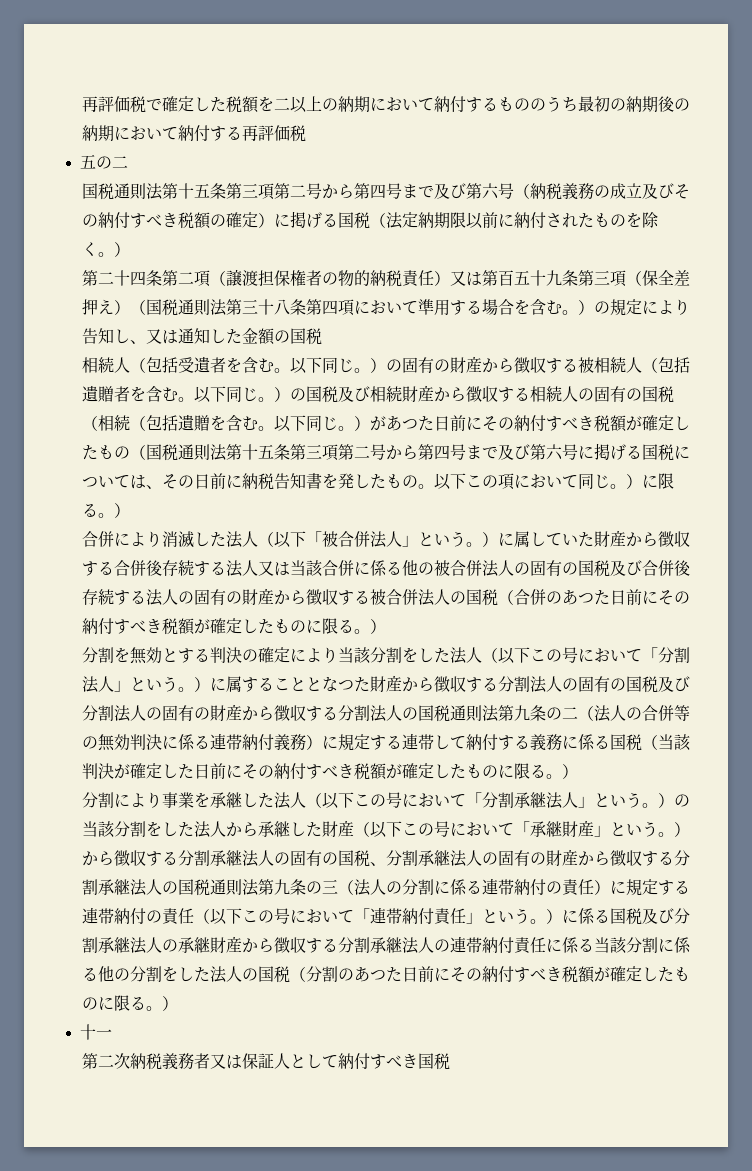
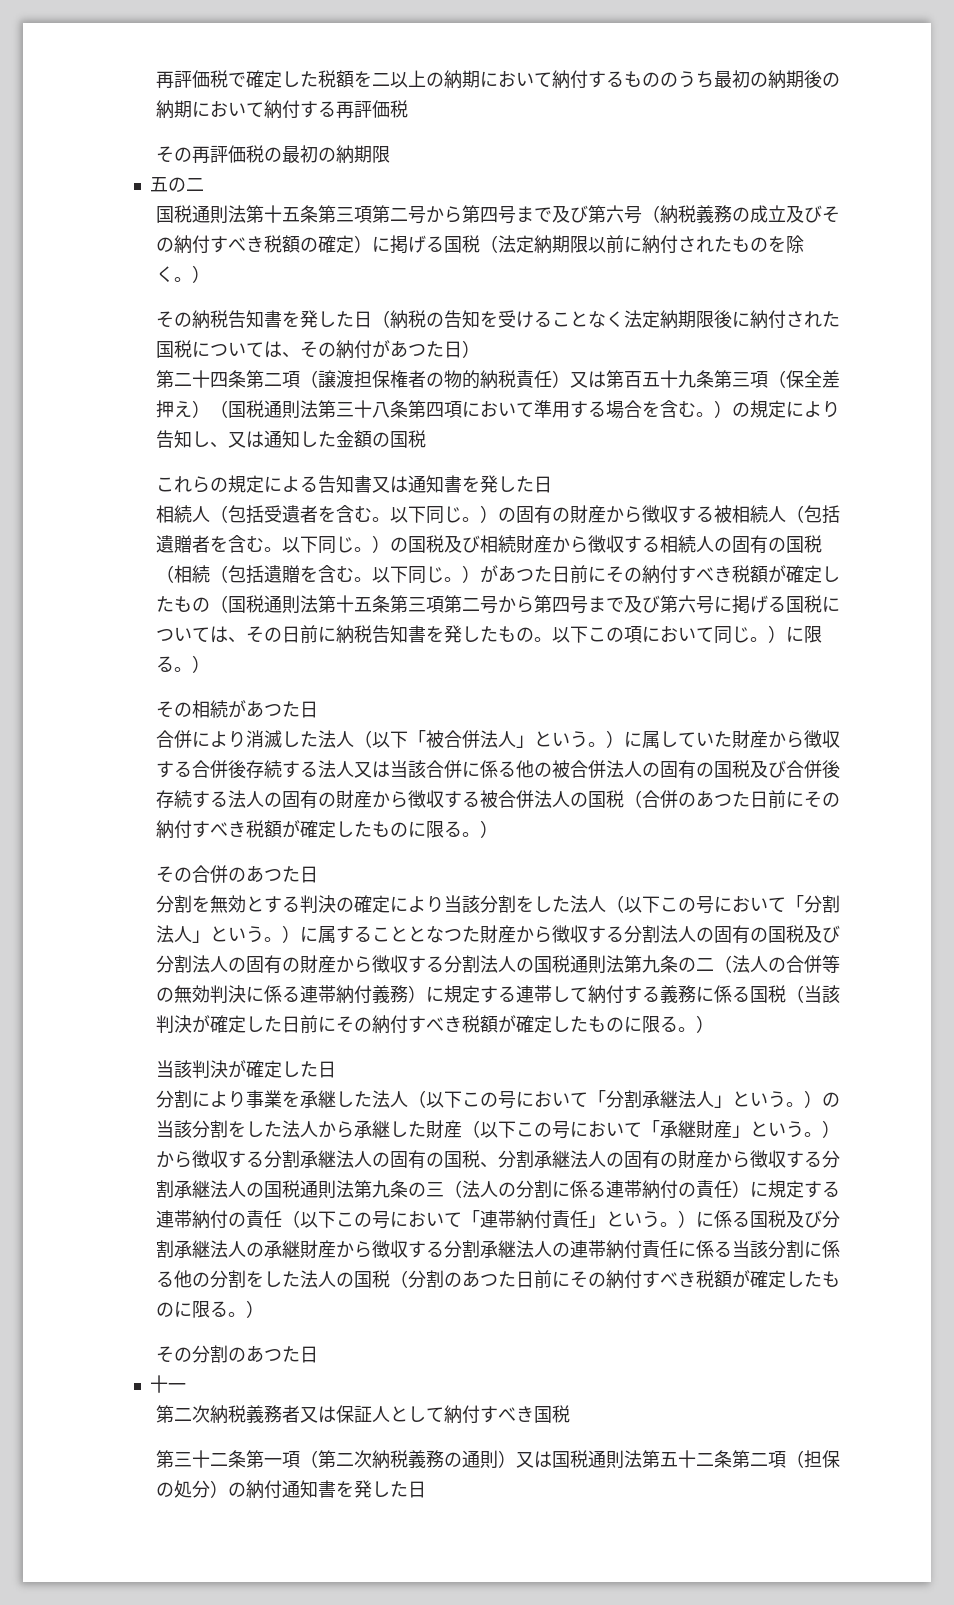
+ その再評価税の最初の納期限
+ その納税告知書を発した日（納税の告知を受けることなく法定納期限後に納付された国税については、その納付があつた日）
+ これらの規定による告知書又は通知書を発した日
+ その相続があつた日
+ その合併のあつた日
  分割を無効とする判決の確定により当該分割をした法人（以下この号において「分割法人」という。）に属することとなつた財産から徴収する分割法人の固有の国税及び分割法人の固有の財産から徴収する分割法人の国税通則法第九条の二（法人の合併等の無効判決に係る連帯納付義務）に規定する連帯して納付する義務に係る国税（当該判決が確定した日前にその納付すべき税額が確定したものに限る。）
+ 当該判決が確定した日
+ その分割のあつた日
+ 第三十二条第一項（第二次納税義務の通則）又は国税通則法第五十二条第二項（担保の処分）の納付通知書を発した日

